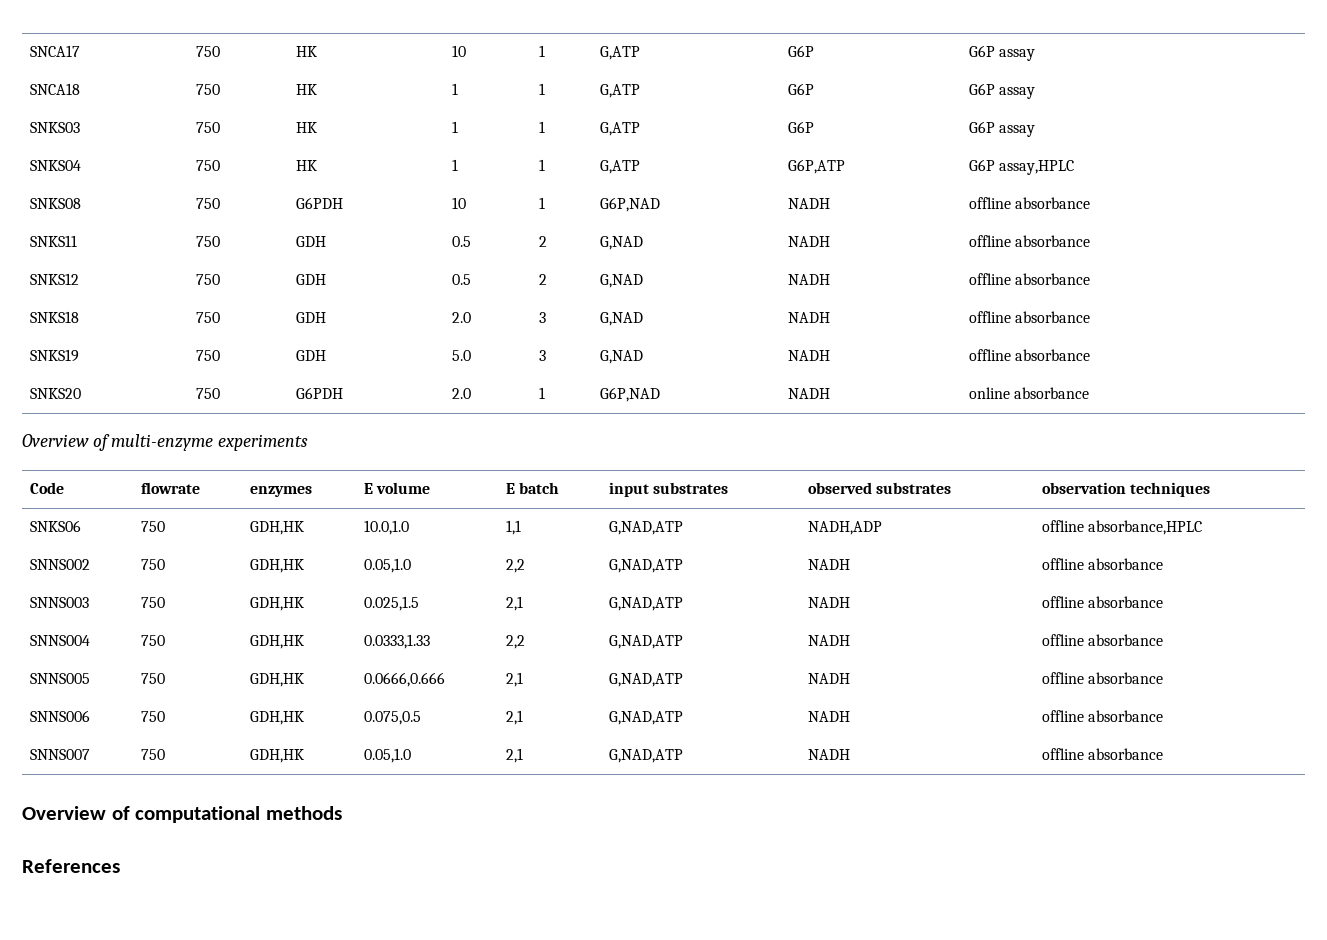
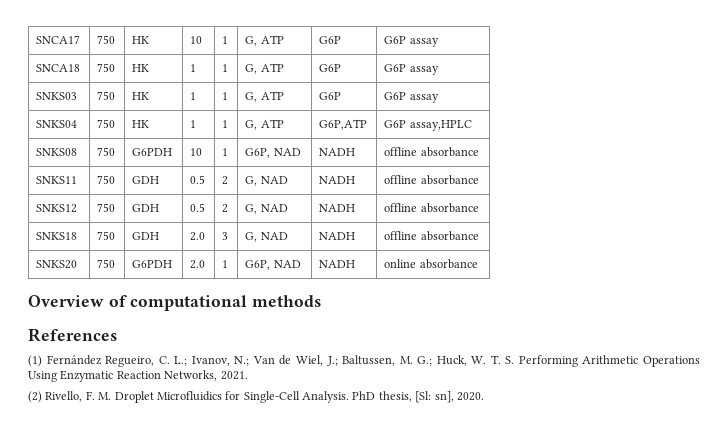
- SNCA17 | 750 | HK | 10 | 1 | G,ATP | G6P | G6P assay
+ SNCA17 | 750 | HK | 10 | 1 | G, ATP | G6P | G6P assay
- SNCA18 | 750 | HK | 1 | 1 | G,ATP | G6P | G6P assay
+ SNCA18 | 750 | HK | 1 | 1 | G, ATP | G6P | G6P assay
- SNKS03 | 750 | HK | 1 | 1 | G,ATP | G6P | G6P assay
+ SNKS03 | 750 | HK | 1 | 1 | G, ATP | G6P | G6P assay
- SNKS04 | 750 | HK | 1 | 1 | G,ATP | G6P,ATP | G6P assay,HPLC
+ SNKS04 | 750 | HK | 1 | 1 | G, ATP | G6P,ATP | G6P assay,HPLC
- SNKS08 | 750 | G6PDH | 10 | 1 | G6P,NAD | NADH | offline absorbance
+ SNKS08 | 750 | G6PDH | 10 | 1 | G6P, NAD | NADH | offline absorbance
- SNKS11 | 750 | GDH | 0.5 | 2 | G,NAD | NADH | offline absorbance
+ SNKS11 | 750 | GDH | 0.5 | 2 | G, NAD | NADH | offline absorbance
- SNKS12 | 750 | GDH | 0.5 | 2 | G,NAD | NADH | offline absorbance
+ SNKS12 | 750 | GDH | 0.5 | 2 | G, NAD | NADH | offline absorbance
- SNKS18 | 750 | GDH | 2.0 | 3 | G,NAD | NADH | offline absorbance
- SNKS19 | 750 | GDH | 5.0 | 3 | G,NAD | NADH | offline absorbance
+ SNKS18 | 750 | GDH | 2.0 | 3 | G, NAD | NADH | offline absorbance
- SNKS20 | 750 | G6PDH | 2.0 | 1 | G6P,NAD | NADH | online absorbance
+ SNKS20 | 750 | G6PDH | 2.0 | 1 | G6P, NAD | NADH | online absorbance
- Overview of multi-enzyme experiments
- Code | flowrate | enzymes | E volume | E batch | input substrates | observed substrates | observation techniques
- SNKS06 | 750 | GDH,HK | 10.0,1.0 | 1,1 | G,NAD,ATP | NADH,ADP | offline absorbance,HPLC
- SNNS002 | 750 | GDH,HK | 0.05,1.0 | 2,2 | G,NAD,ATP | NADH | offline absorbance
- SNNS003 | 750 | GDH,HK | 0.025,1.5 | 2,1 | G,NAD,ATP | NADH | offline absorbance
- SNNS004 | 750 | GDH,HK | 0.0333,1.33 | 2,2 | G,NAD,ATP | NADH | offline absorbance
- SNNS005 | 750 | GDH,HK | 0.0666,0.666 | 2,1 | G,NAD,ATP | NADH | offline absorbance
- SNNS006 | 750 | GDH,HK | 0.075,0.5 | 2,1 | G,NAD,ATP | NADH | offline absorbance
- SNNS007 | 750 | GDH,HK | 0.05,1.0 | 2,1 | G,NAD,ATP | NADH | offline absorbance
+ (1) Fernández Regueiro, C. L.; Ivanov, N.; Van de Wiel, J.; Baltussen, M. G.; Huck, W. T. S. Performing Arithmetic Operations Using Enzymatic Reaction Networks, 2021.
+ (2) Rivello, F. M. Droplet Microfluidics for Single-Cell Analysis. PhD thesis, [Sl: sn], 2020.

